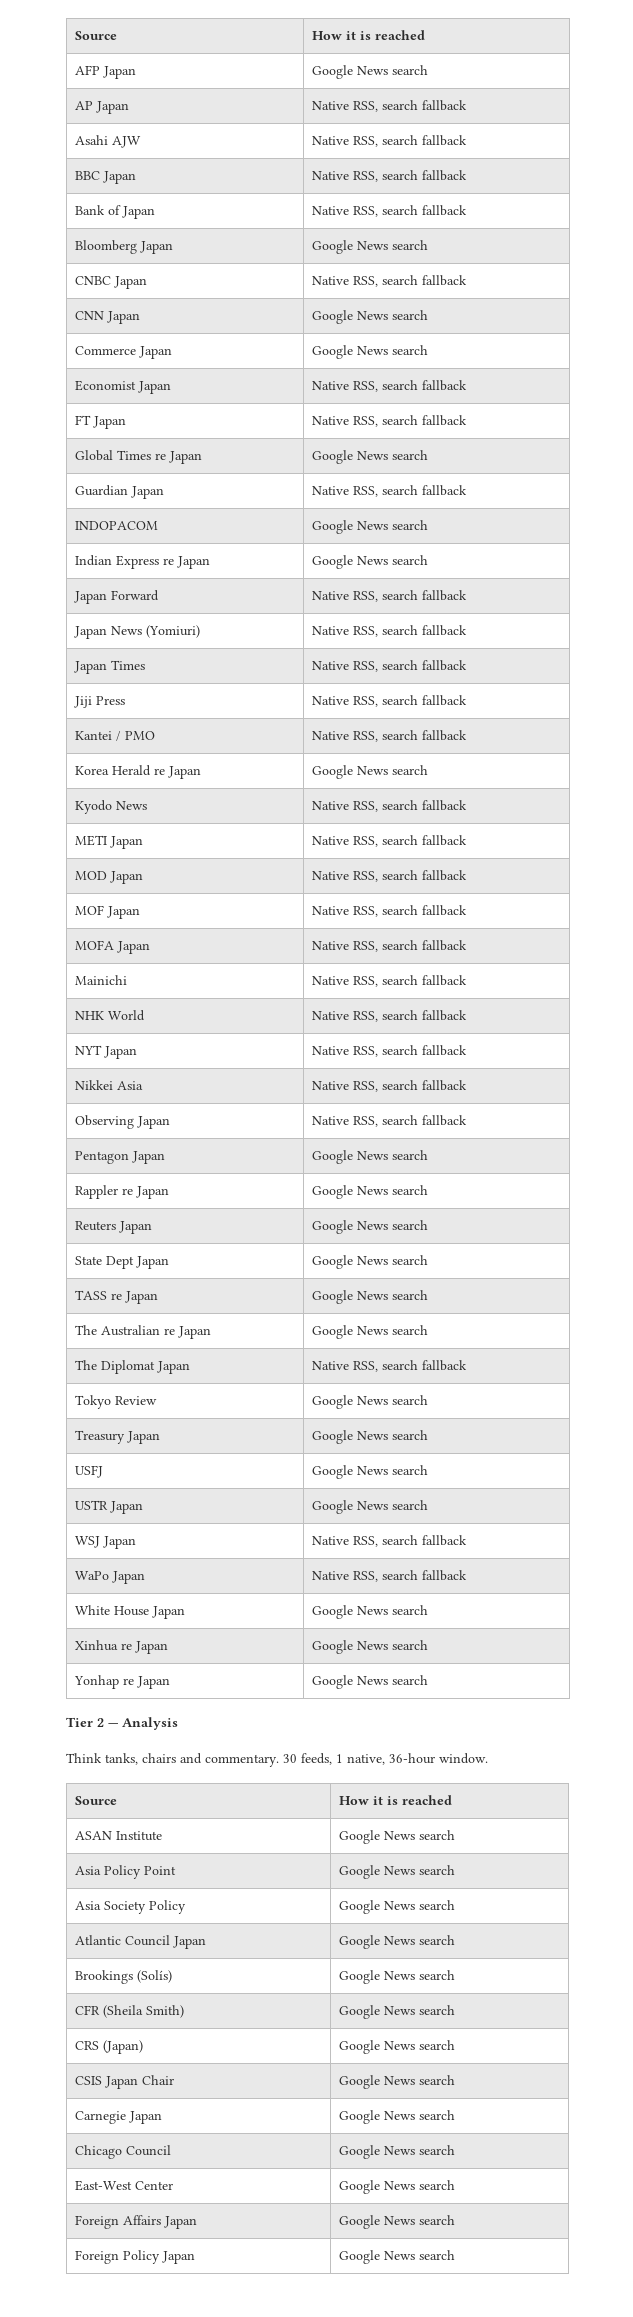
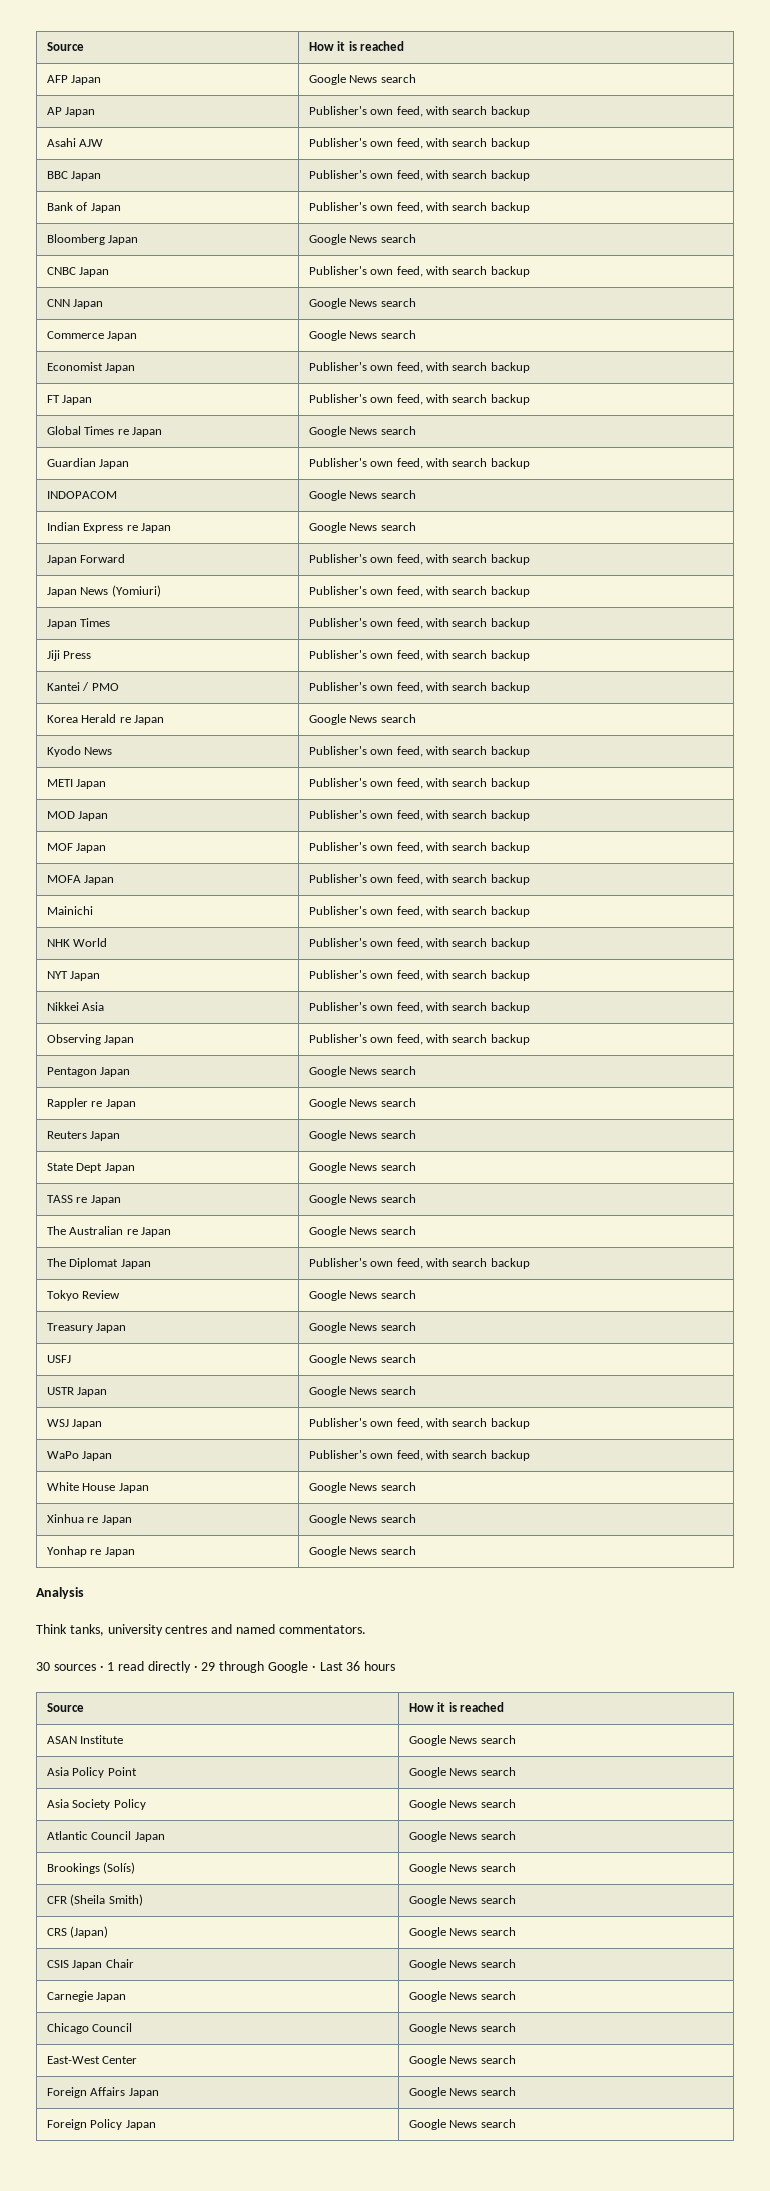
- AP Japan | Native RSS, search fallback
- Asahi AJW | Native RSS, search fallback
- BBC Japan | Native RSS, search fallback
- Bank of Japan | Native RSS, search fallback
+ AP Japan | Publisher's own feed, with search backup
+ Asahi AJW | Publisher's own feed, with search backup
+ BBC Japan | Publisher's own feed, with search backup
+ Bank of Japan | Publisher's own feed, with search backup
- CNBC Japan | Native RSS, search fallback
+ CNBC Japan | Publisher's own feed, with search backup
- Economist Japan | Native RSS, search fallback
- FT Japan | Native RSS, search fallback
+ Economist Japan | Publisher's own feed, with search backup
+ FT Japan | Publisher's own feed, with search backup
- Guardian Japan | Native RSS, search fallback
+ Guardian Japan | Publisher's own feed, with search backup
- Japan Forward | Native RSS, search fallback
- Japan News (Yomiuri) | Native RSS, search fallback
- Japan Times | Native RSS, search fallback
- Jiji Press | Native RSS, search fallback
- Kantei / PMO | Native RSS, search fallback
+ Japan Forward | Publisher's own feed, with search backup
+ Japan News (Yomiuri) | Publisher's own feed, with search backup
+ Japan Times | Publisher's own feed, with search backup
+ Jiji Press | Publisher's own feed, with search backup
+ Kantei / PMO | Publisher's own feed, with search backup
- Kyodo News | Native RSS, search fallback
- METI Japan | Native RSS, search fallback
- MOD Japan | Native RSS, search fallback
- MOF Japan | Native RSS, search fallback
- MOFA Japan | Native RSS, search fallback
- Mainichi | Native RSS, search fallback
- NHK World | Native RSS, search fallback
- NYT Japan | Native RSS, search fallback
- Nikkei Asia | Native RSS, search fallback
- Observing Japan | Native RSS, search fallback
+ Kyodo News | Publisher's own feed, with search backup
+ METI Japan | Publisher's own feed, with search backup
+ MOD Japan | Publisher's own feed, with search backup
+ MOF Japan | Publisher's own feed, with search backup
+ MOFA Japan | Publisher's own feed, with search backup
+ Mainichi | Publisher's own feed, with search backup
+ NHK World | Publisher's own feed, with search backup
+ NYT Japan | Publisher's own feed, with search backup
+ Nikkei Asia | Publisher's own feed, with search backup
+ Observing Japan | Publisher's own feed, with search backup
- The Diplomat Japan | Native RSS, search fallback
+ The Diplomat Japan | Publisher's own feed, with search backup
- WSJ Japan | Native RSS, search fallback
- WaPo Japan | Native RSS, search fallback
+ WSJ Japan | Publisher's own feed, with search backup
+ WaPo Japan | Publisher's own feed, with search backup
- Tier 2 — Analysis
+ Analysis
- Think tanks, chairs and commentary. 30 feeds, 1 native, 36-hour window.
+ Think tanks, university centres and named commentators.
+ 30 sources · 1 read directly · 29 through Google · Last 36 hours

